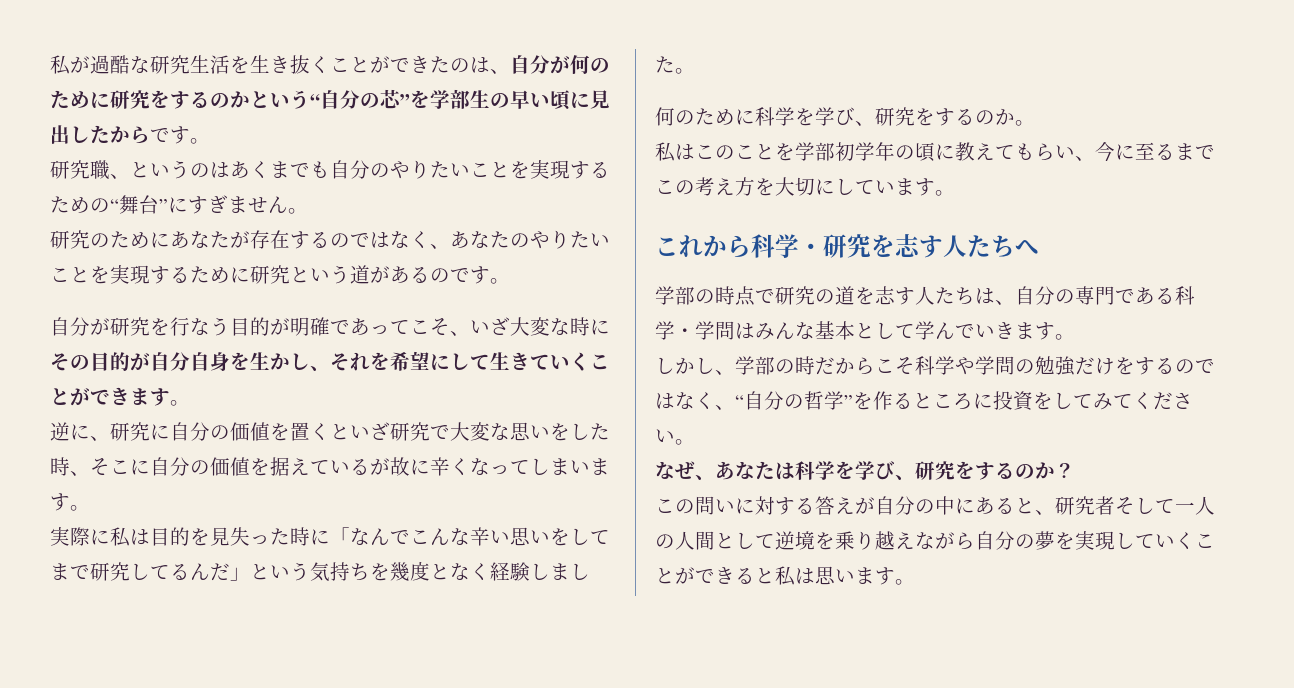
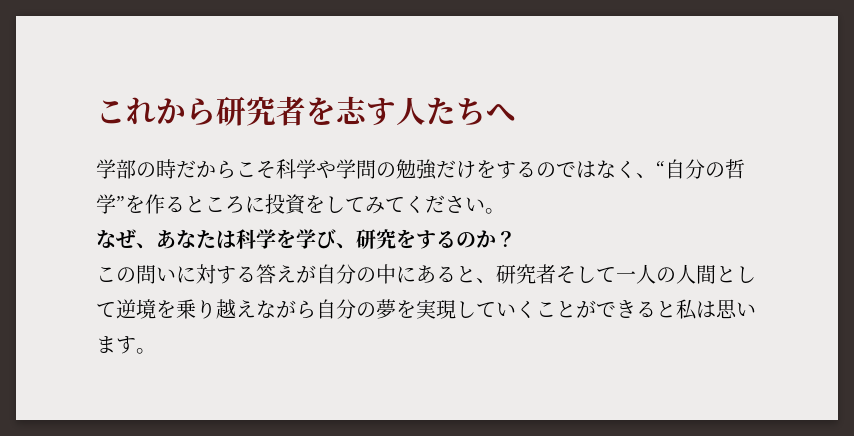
- 私が過酷な研究生活を生き抜くことができたのは、自分が何のために研究をするのかという“自分の芯”を学部生の早い頃に見出したからです。
- 研究職、というのはあくまでも自分のやりたいことを実現するための“舞台”にすぎません。
- 研究のためにあなたが存在するのではなく、あなたのやりたいことを実現するために研究という道があるのです。
- 自分が研究を行なう目的が明確であってこそ、いざ大変な時にその目的が自分自身を生かし、それを希望にして生きていくことができます。
- 逆に、研究に自分の価値を置くといざ研究で大変な思いをした時、そこに自分の価値を据えているが故に辛くなってしまいます。
- 実際に私は目的を見失った時に「なんでこんな辛い思いをしてまで研究してるんだ」という気持ちを幾度となく経験しました。
- 何のために科学を学び、研究をするのか。
- 私はこのことを学部初学年の頃に教えてもらい、今に至るまでこの考え方を大切にしています。
- これから科学・研究を志す人たちへ
+ これから研究者を志す人たちへ
- 学部の時点で研究の道を志す人たちは、自分の専門である科学・学問はみんな基本として学んでいきます。
- しかし、学部の時だからこそ科学や学問の勉強だけをするのではなく、“自分の哲学”を作るところに投資をしてみてください。
+ 学部の時だからこそ科学や学問の勉強だけをするのではなく、“自分の哲学”を作るところに投資をしてみてください。

